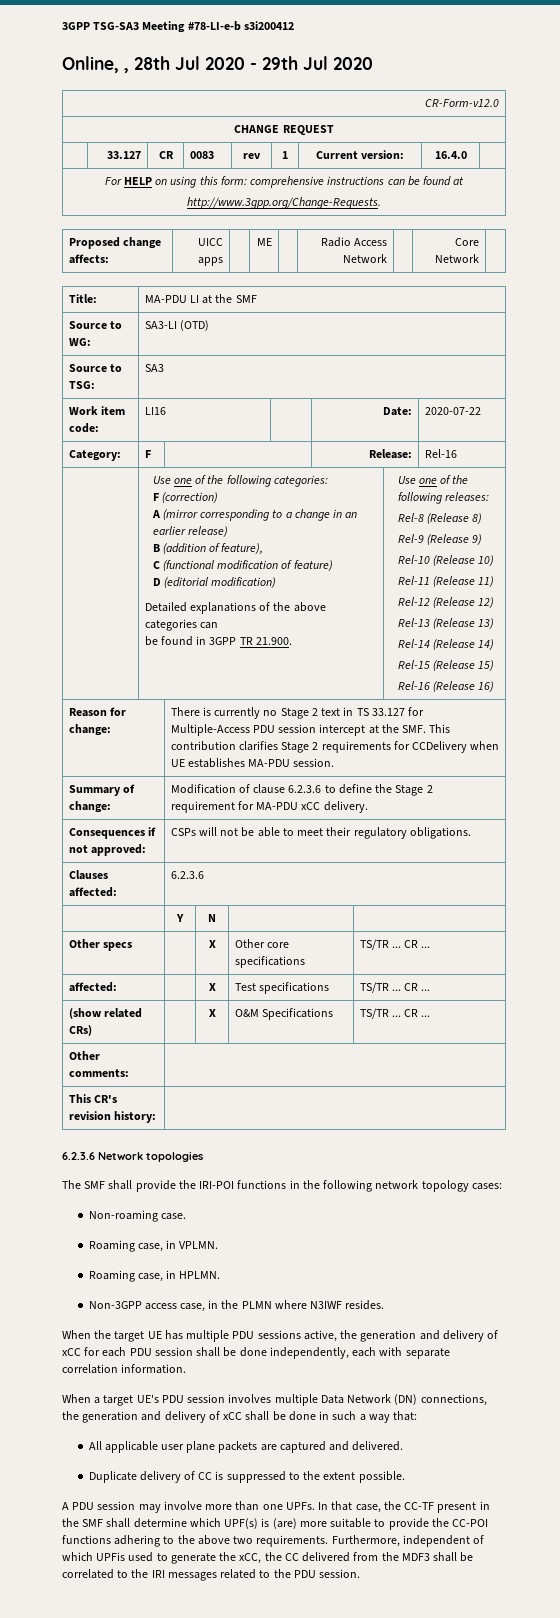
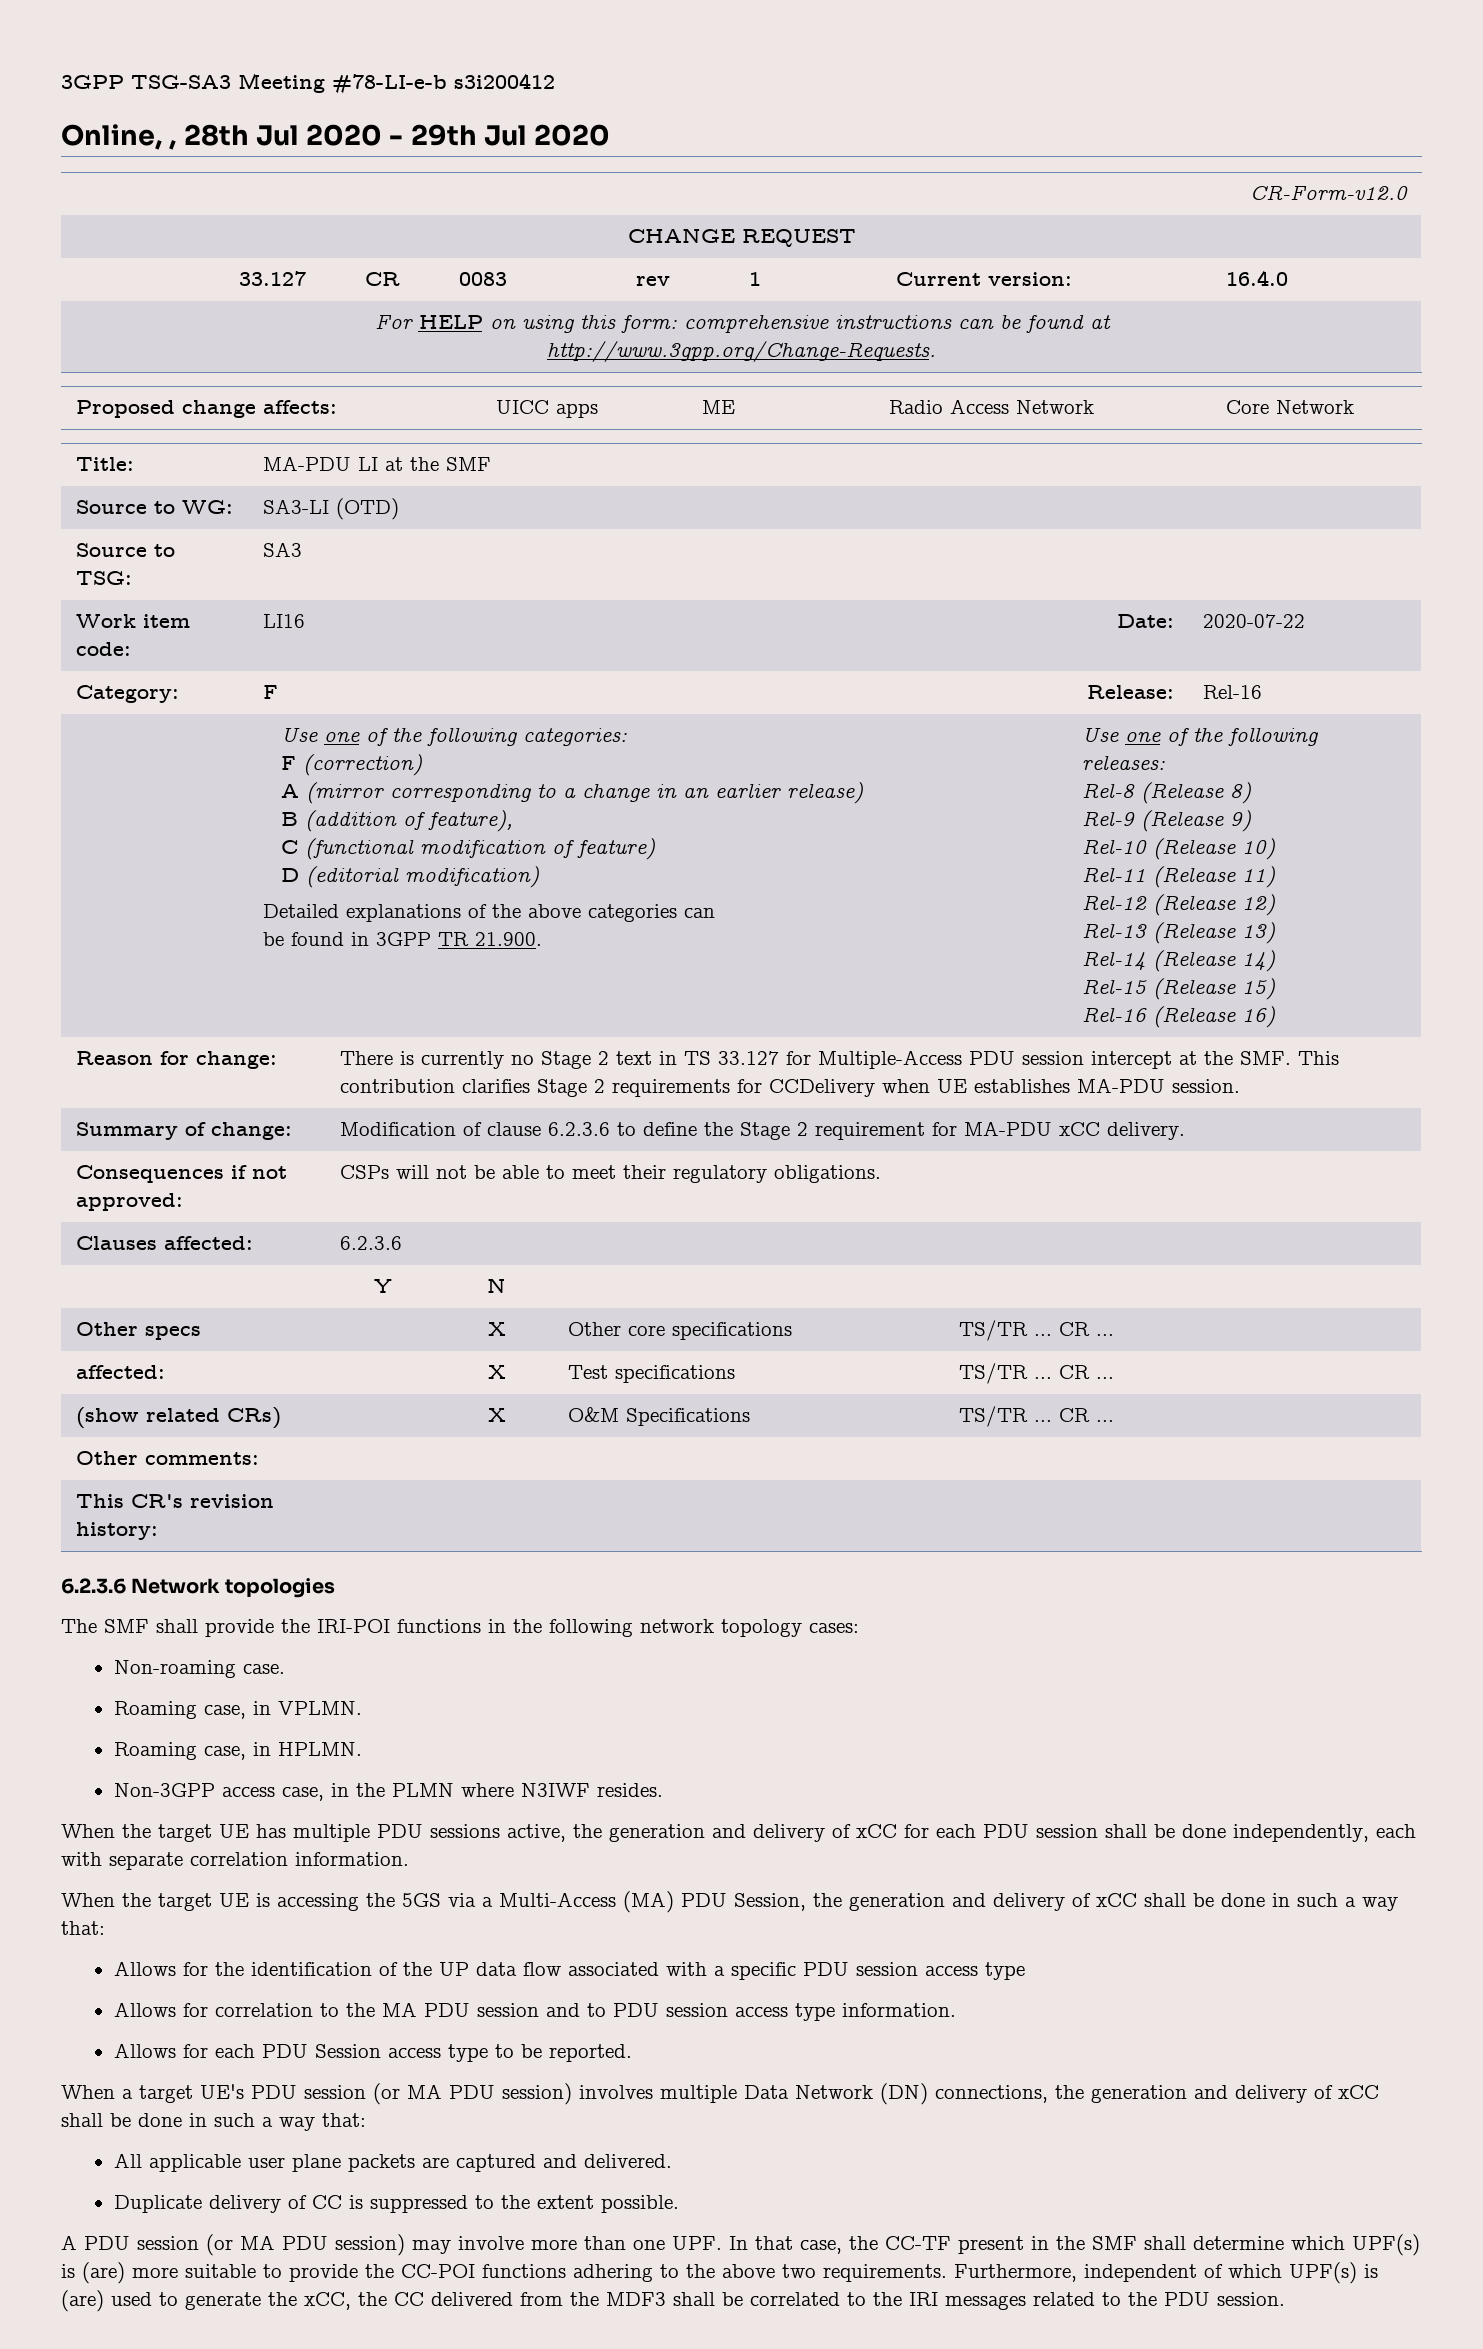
+ When the target UE is accessing the 5GS via a Multi-Access (MA) PDU Session, the generation and delivery of xCC shall be done in such a way that:
+ Allows for the identification of the UP data flow associated with a specific PDU session access type
+ Allows for correlation to the MA PDU session and to PDU session access type information.
+ Allows for each PDU Session access type to be reported.
- When a target UE's PDU session involves multiple Data Network (DN) connections, the generation and delivery of xCC shall be done in such a way that:
+ When a target UE's PDU session (or MA PDU session) involves multiple Data Network (DN) connections, the generation and delivery of xCC shall be done in such a way that:
- A PDU session may involve more than one UPFs. In that case, the CC-TF present in the SMF shall determine which UPF(s) is (are) more suitable to provide the CC-POI functions adhering to the above two requirements.
+ A PDU session (or MA PDU session) may involve more than one UPF. In that case, the CC-TF present in the SMF shall determine which UPF(s) is (are) more suitable to provide the CC-POI functions adhering to the above two requirements.
- Furthermore, independent of which UPFis used to generate the xCC, the CC delivered from the MDF3 shall be correlated to the IRI messages related to the PDU session.
+ Furthermore, independent of which UPF(s) is (are) used to generate the xCC, the CC delivered from the MDF3 shall be correlated to the IRI messages related to the PDU session.

